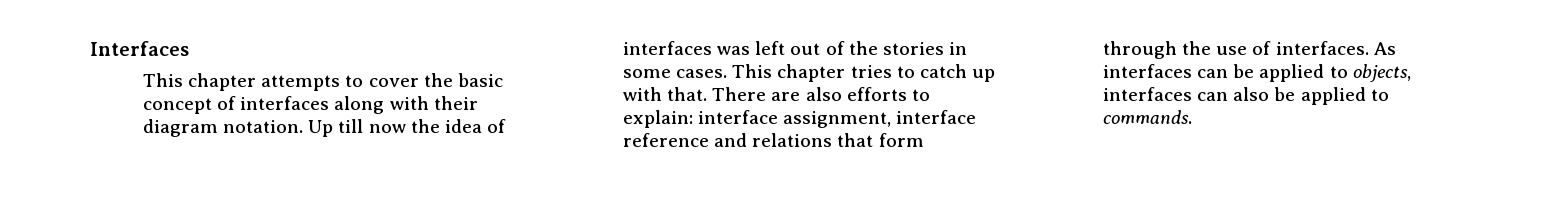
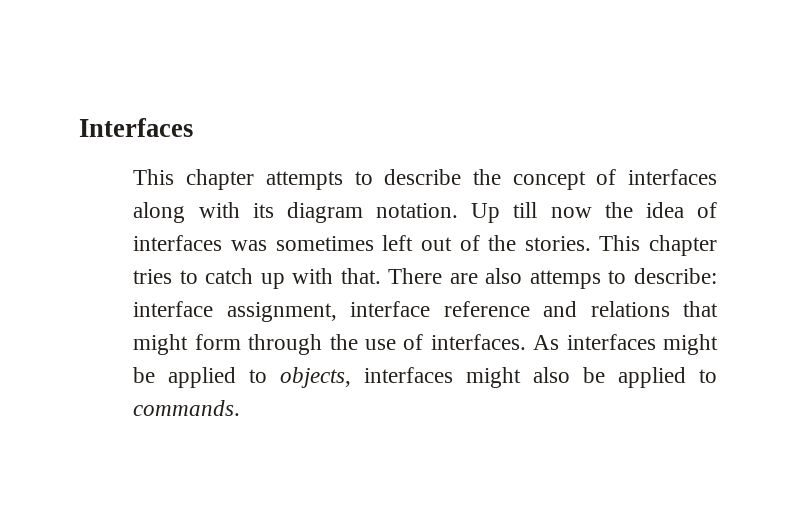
- This chapter attempts to cover the basic concept of interfaces along with their diagram notation.
+ This chapter attempts to describe the concept of interfaces along with its diagram notation.
- Up till now the idea of interfaces was left out of the stories in some cases.
+ Up till now the idea of interfaces was sometimes left out of the stories.
- There are also efforts to explain: interface assignment, interface reference and relations that form through the use of interfaces.
+ There are also attemps to describe: interface assignment, interface reference and relations that might form through the use of interfaces.
- As interfaces can be applied to objects, interfaces can also be applied to commands.
+ As interfaces might be applied to objects, interfaces might also be applied to commands.

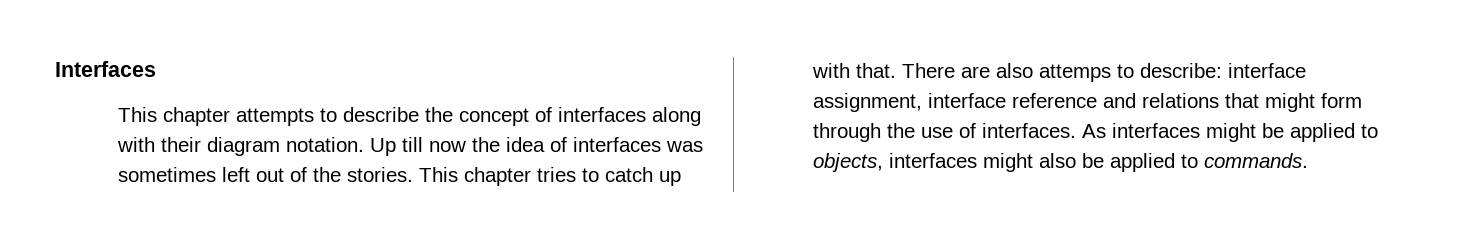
- This chapter attempts to describe the concept of interfaces along with its diagram notation.
+ This chapter attempts to describe the concept of interfaces along with their diagram notation.

